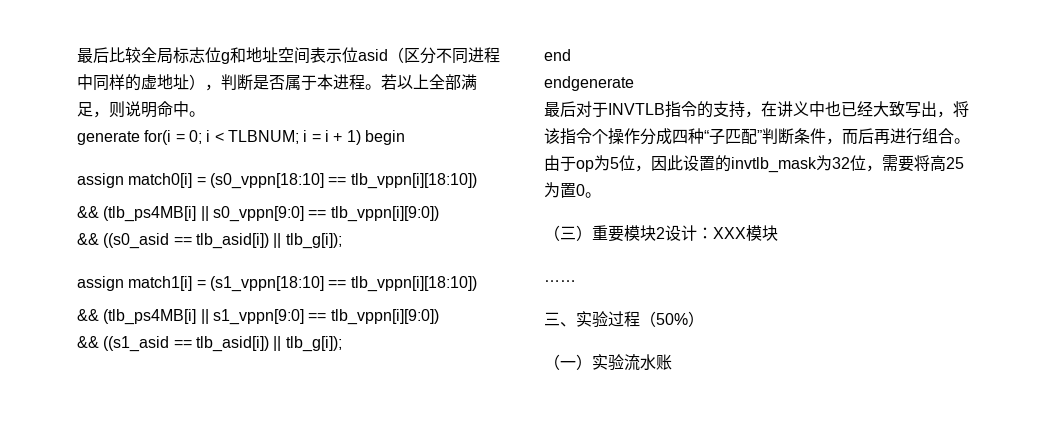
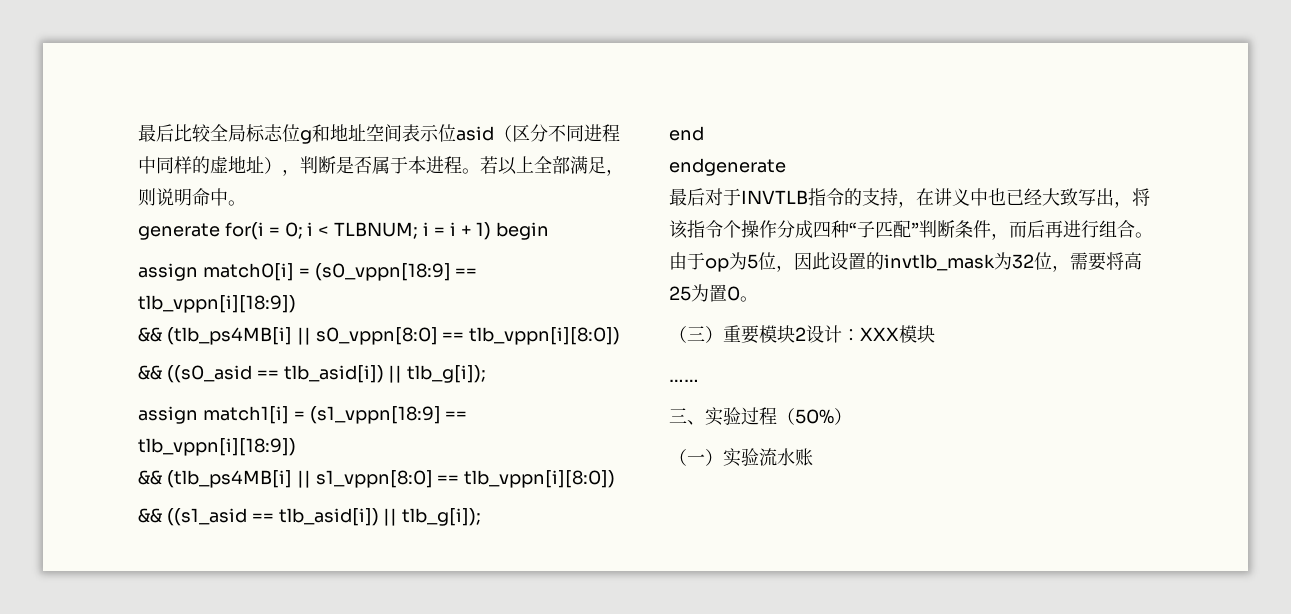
- assign match0[i] = (s0_vppn[18:10] == tlb_vppn[i][18:10])
- && (tlb_ps4MB[i] || s0_vppn[9:0] == tlb_vppn[i][9:0])
+ assign match0[i] = (s0_vppn[18:9] == tlb_vppn[i][18:9])
+ && (tlb_ps4MB[i] || s0_vppn[8:0] == tlb_vppn[i][8:0])
- assign match1[i] = (s1_vppn[18:10] == tlb_vppn[i][18:10])
- && (tlb_ps4MB[i] || s1_vppn[9:0] == tlb_vppn[i][9:0])
+ assign match1[i] = (s1_vppn[18:9] == tlb_vppn[i][18:9])
+ && (tlb_ps4MB[i] || s1_vppn[8:0] == tlb_vppn[i][8:0])

